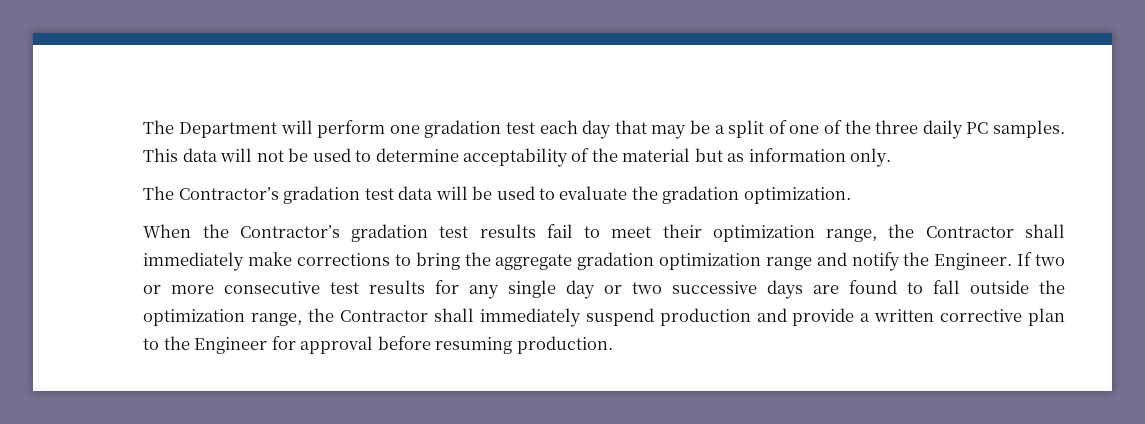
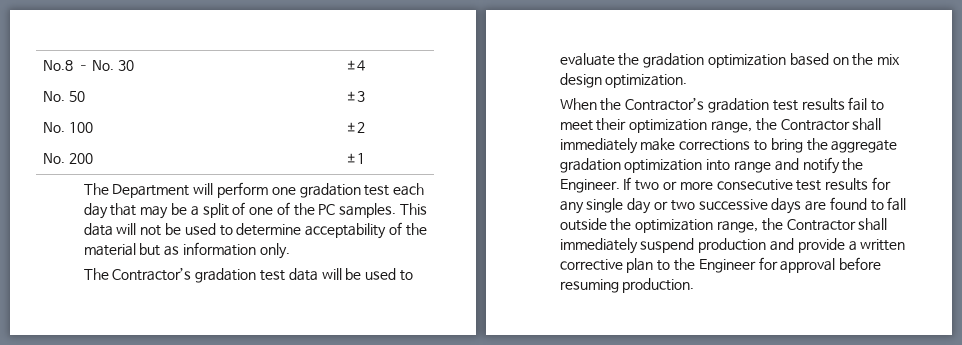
+ No.8 – No. 30 | ±4
+ No. 50 | ±3
+ No. 100 | ±2
+ No. 200 | ±1
- The Department will perform one gradation test each day that may be a split of one of the three daily PC samples.
+ The Department will perform one gradation test each day that may be a split of one of the PC samples.
- The Contractor’s gradation test data will be used to evaluate the gradation optimization.
+ The Contractor’s gradation test data will be used to evaluate the gradation optimization based on the mix design optimization.
- When the Contractor’s gradation test results fail to meet their optimization range, the Contractor shall immediately make corrections to bring the aggregate gradation optimization range and notify the Engineer.
+ When the Contractor’s gradation test results fail to meet their optimization range, the Contractor shall immediately make corrections to bring the aggregate gradation optimization into range and notify the Engineer.

